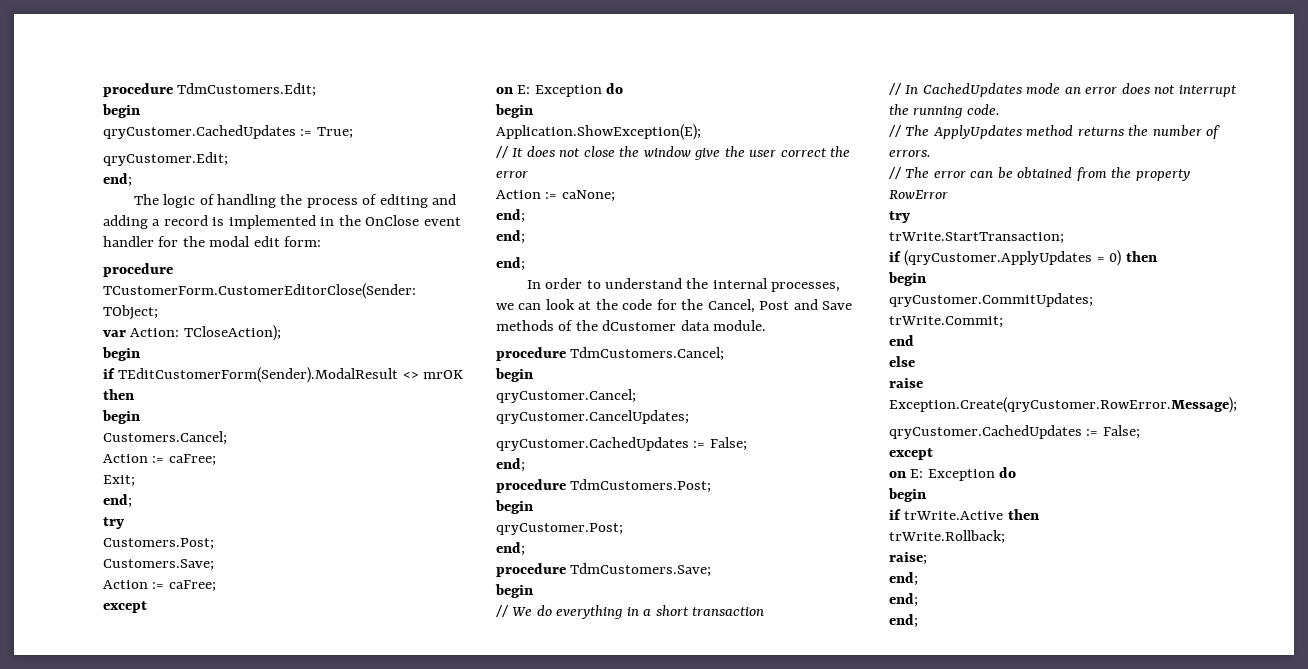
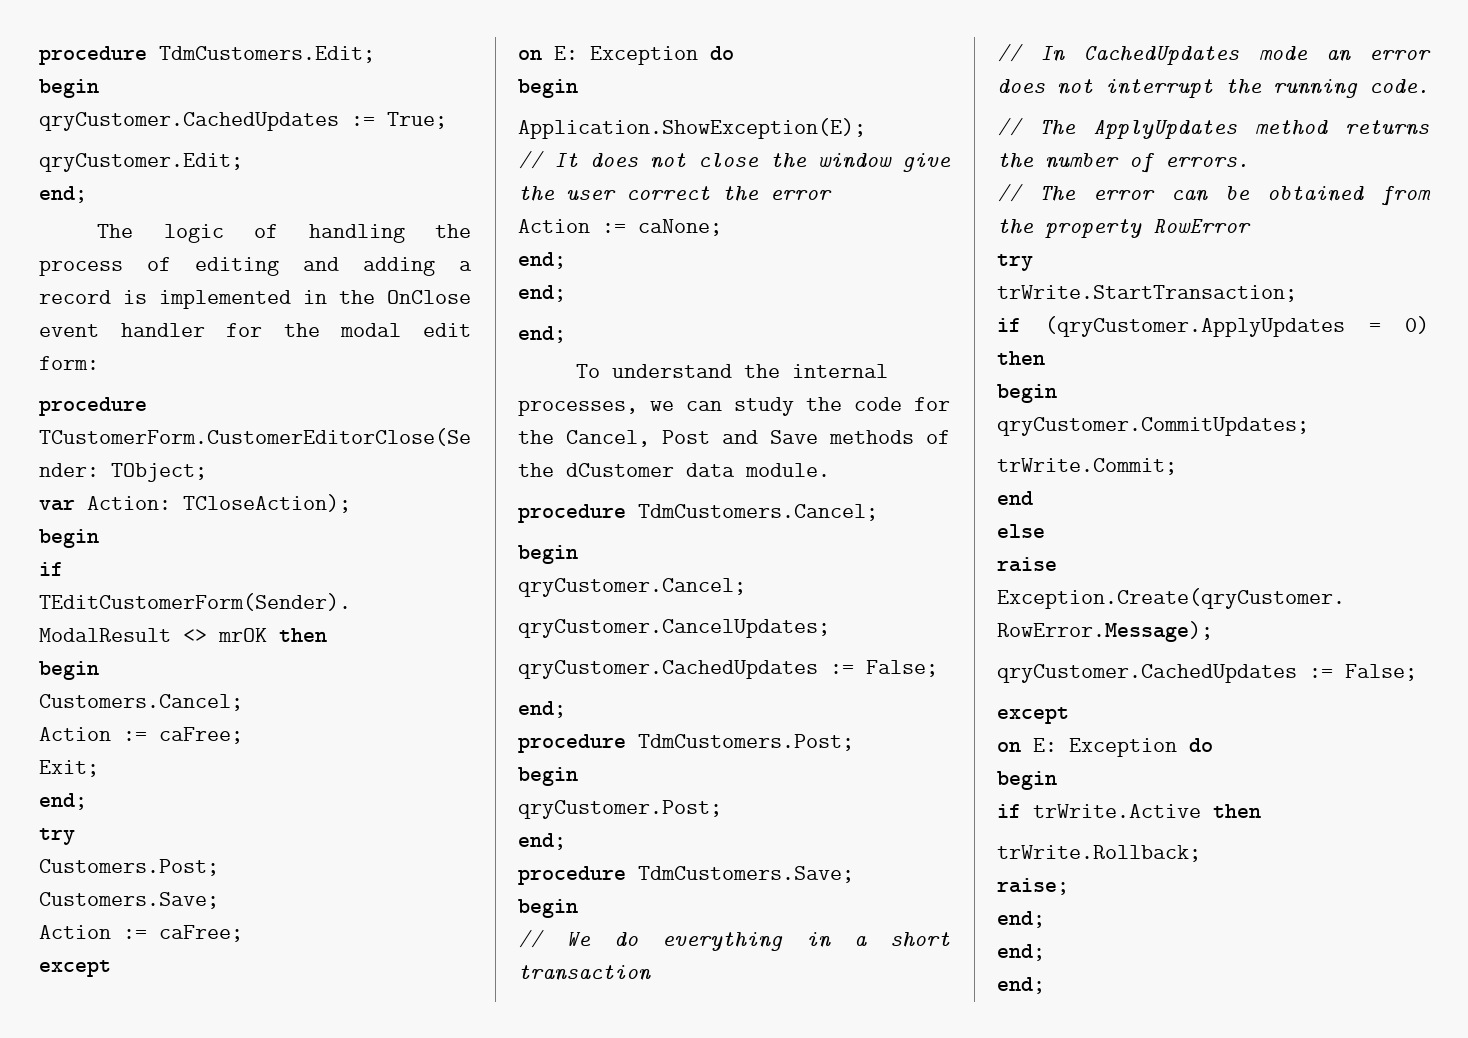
- In order to understand the internal processes, we can look at the code for the Cancel, Post and Save methods of the dCustomer data module.
+ To understand the internal processes, we can study the code for the Cancel, Post and Save methods of the dCustomer data module.

